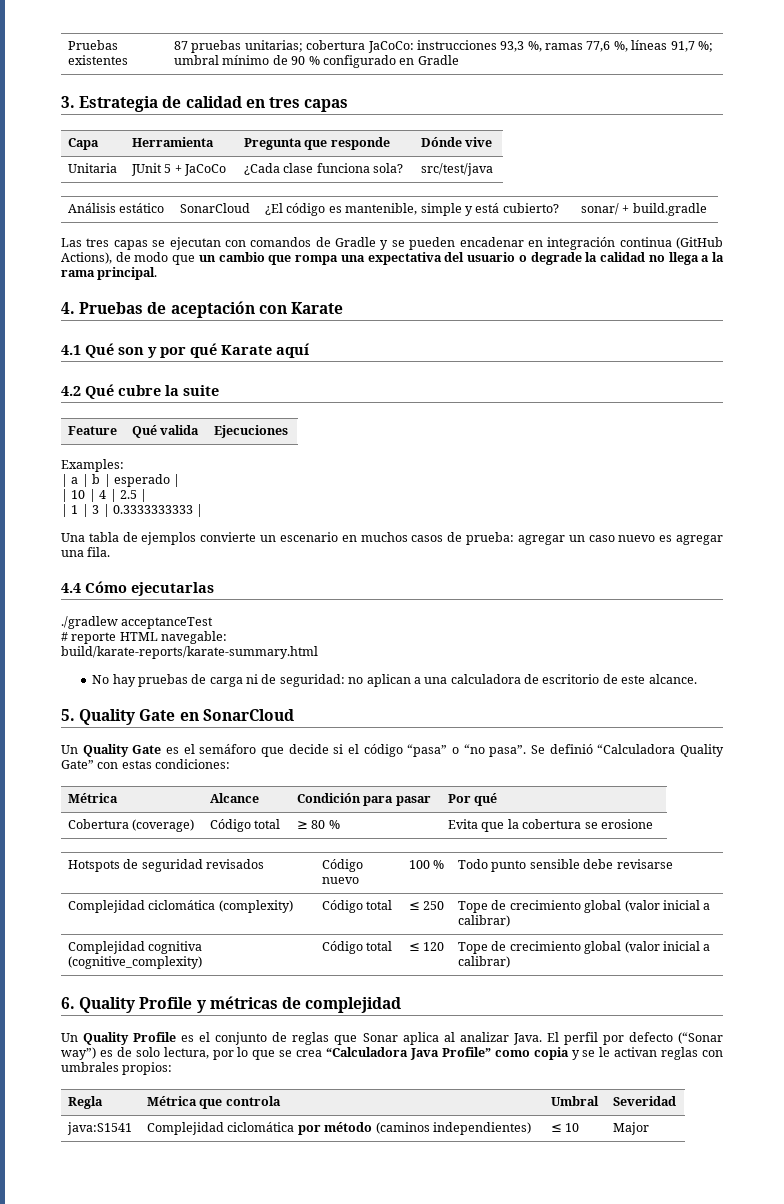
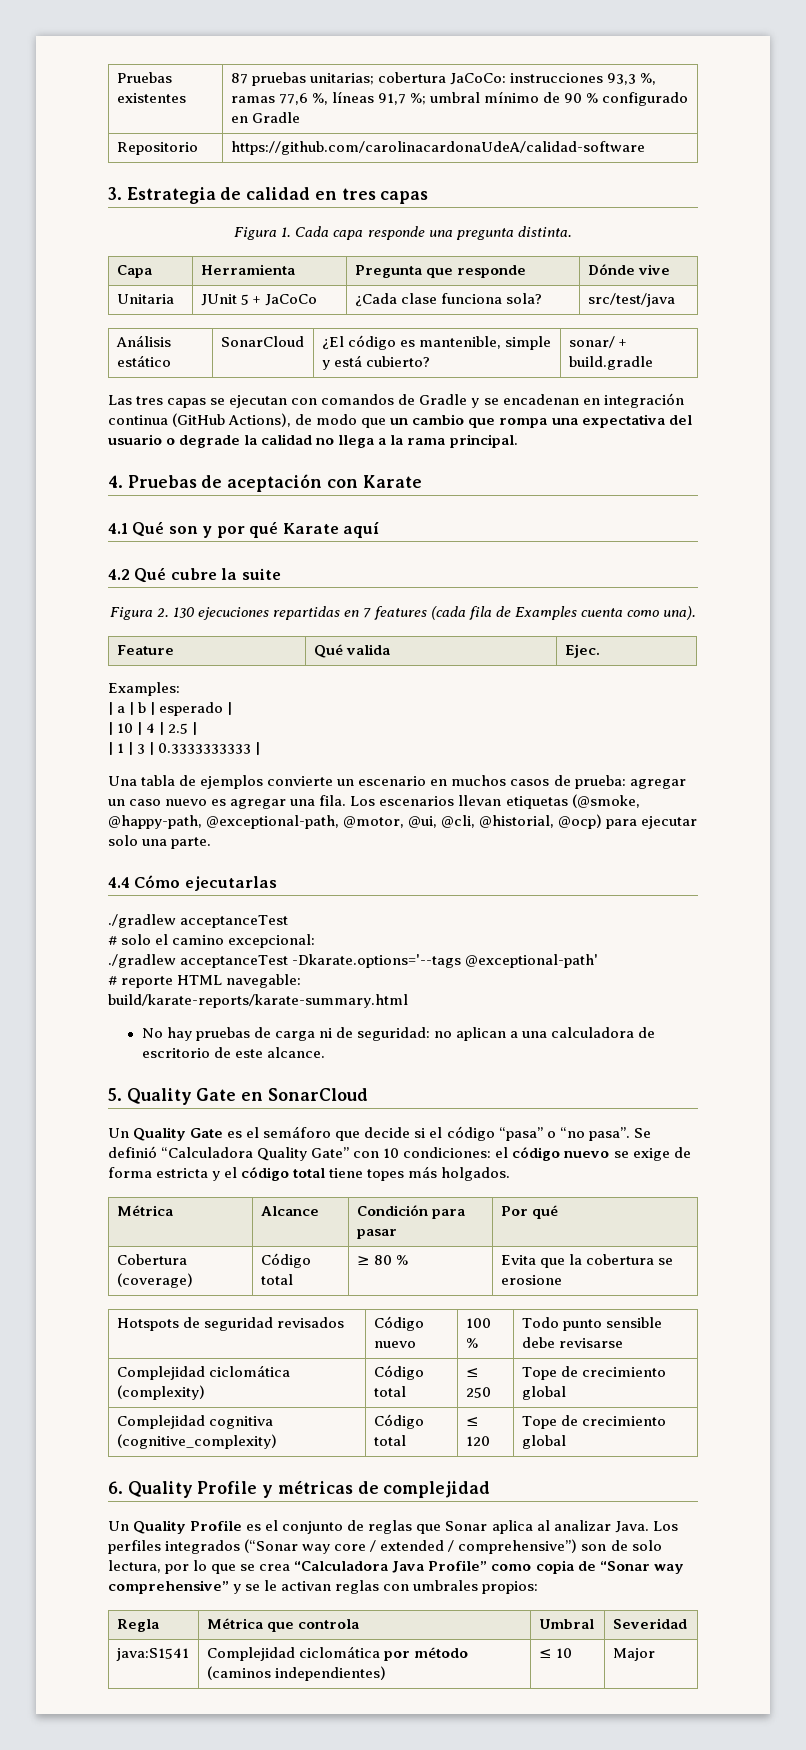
+ Repositorio | https://github.com/carolinacardonaUdeA/calidad-software
+ Figura 1. Cada capa responde una pregunta distinta.
- Las tres capas se ejecutan con comandos de Gradle y se pueden encadenar en integración continua (GitHub Actions), de modo que un cambio que rompa una expectativa del usuario o degrade la calidad no llega a la rama principal.
+ Las tres capas se ejecutan con comandos de Gradle y se encadenan en integración continua (GitHub Actions), de modo que un cambio que rompa una expectativa del usuario o degrade la calidad no llega a la rama principal.
+ Figura 2. 130 ejecuciones repartidas en 7 features (cada fila de Examples cuenta como una).
- Feature | Qué valida | Ejecuciones
+ Feature | Qué valida | Ejec.
+ Los escenarios llevan etiquetas (@smoke, @happy-path, @exceptional-path, @motor, @ui, @cli, @historial, @ocp) para ejecutar solo una parte.
+ # solo el camino excepcional:
+ ./gradlew acceptanceTest -Dkarate.options='--tags @exceptional-path'
- Se definió “Calculadora Quality Gate” con estas condiciones:
+ Se definió “Calculadora Quality Gate” con 10 condiciones: el código nuevo se exige de forma estricta y el código total tiene topes más holgados.
- Complejidad ciclomática (complexity) | Código total | ≤ 250 | Tope de crecimiento global (valor inicial a calibrar)
+ Complejidad ciclomática (complexity) | Código total | ≤ 250 | Tope de crecimiento global
- Complejidad cognitiva (cognitive_complexity) | Código total | ≤ 120 | Tope de crecimiento global (valor inicial a calibrar)
+ Complejidad cognitiva (cognitive_complexity) | Código total | ≤ 120 | Tope de crecimiento global
- El perfil por defecto (“Sonar way”) es de solo lectura, por lo que se crea “Calculadora Java Profile” como copia y se le activan reglas con umbrales propios:
+ Los perfiles integrados (“Sonar way core / extended / comprehensive”) son de solo lectura, por lo que se crea “Calculadora Java Profile” como copia de “Sonar way comprehensive” y se le activan reglas con umbrales propios:

